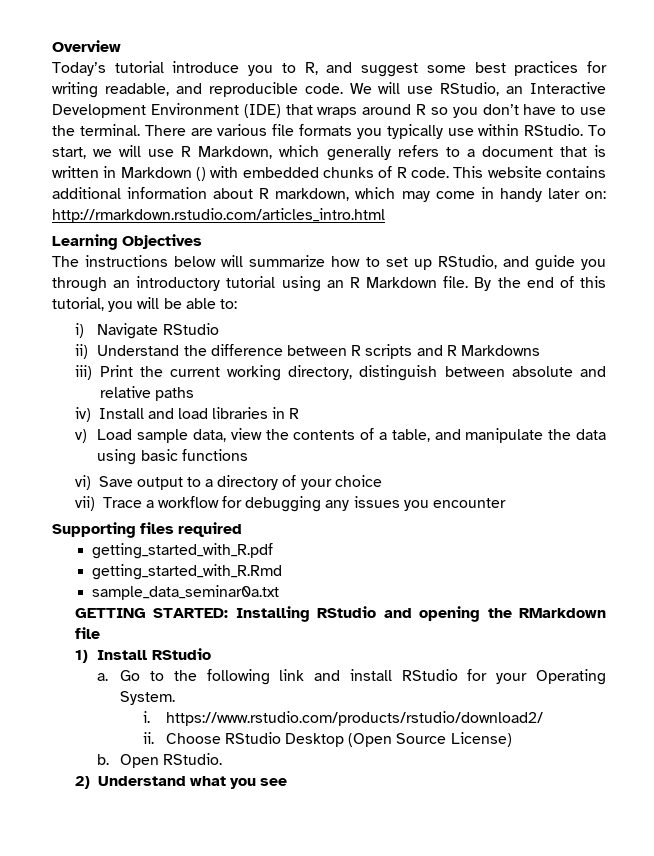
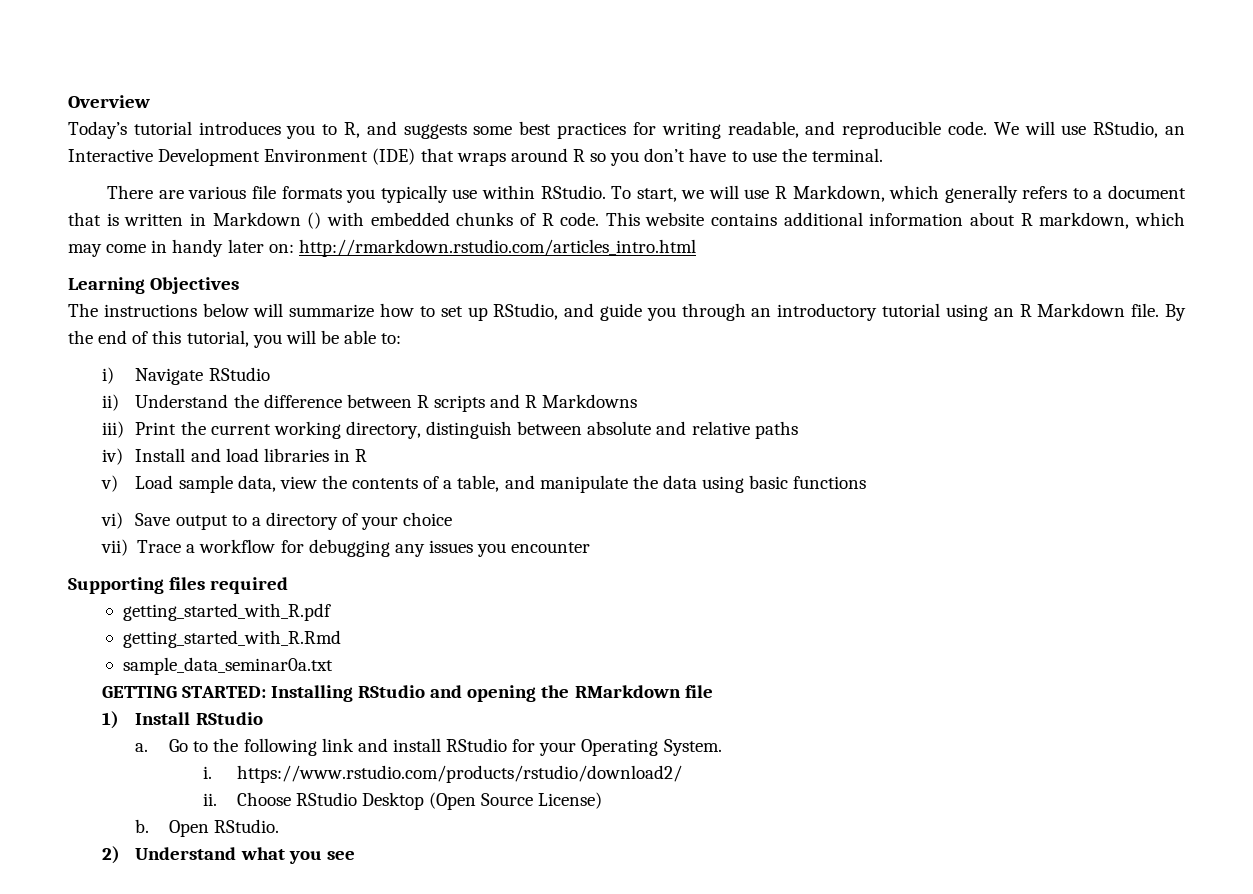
- Today’s tutorial introduce you to R, and suggest some best practices for writing readable, and reproducible code.
+ Today’s tutorial introduces you to R, and suggests some best practices for writing readable, and reproducible code.
- We will use RStudio, an Interactive Development Environment (IDE) that wraps around R so you don’t have to use the terminal. There are various file formats you typically use within RStudio.
+ We will use RStudio, an Interactive Development Environment (IDE) that wraps around R so you don’t have to use the terminal.
+ There are various file formats you typically use within RStudio.

